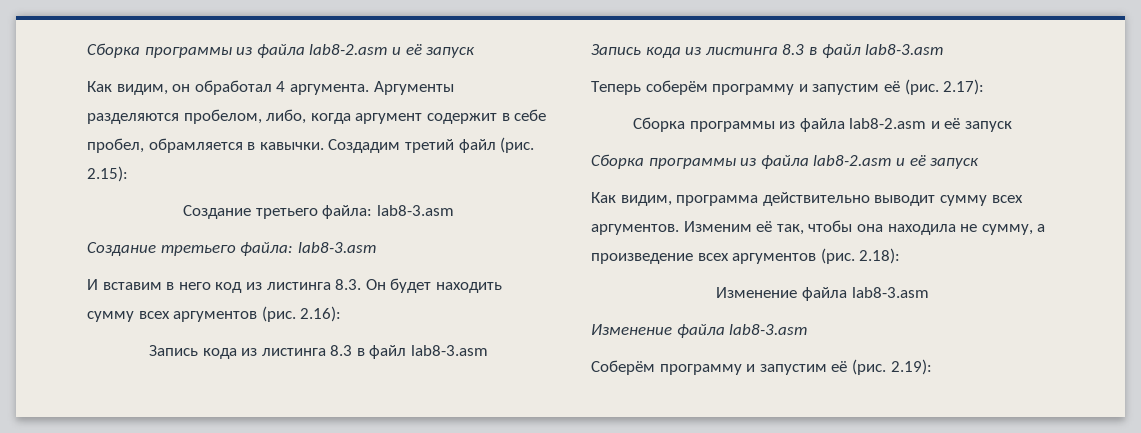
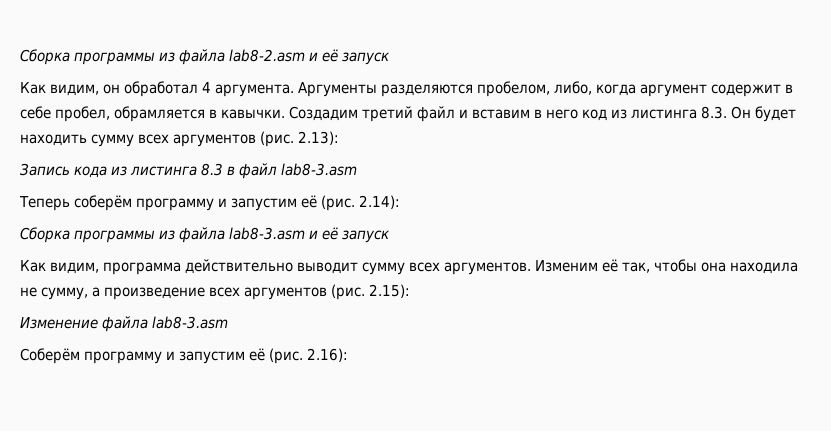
- Создадим третий файл (рис. 2.15):
- Создание третьего файла: lab8-3.asm
- Создание третьего файла: lab8-3.asm
- И вставим в него код из листинга 8.3. Он будет находить сумму всех аргументов (рис.
+ Создадим третий файл и вставим в него код из листинга 8.3. Он будет находить сумму всех аргументов (рис.
- 2.16):
- Запись кода из листинга 8.3 в файл lab8-3.asm
+ 2.13):
- 2.17):
- Сборка программы из файла lab8-2.asm и её запуск
- Сборка программы из файла lab8-2.asm и её запуск
+ 2.14):
+ Сборка программы из файла lab8-3.asm и её запуск
- 2.18):
- Изменение файла lab8-3.asm
+ 2.15):
- 2.19):
+ 2.16):

